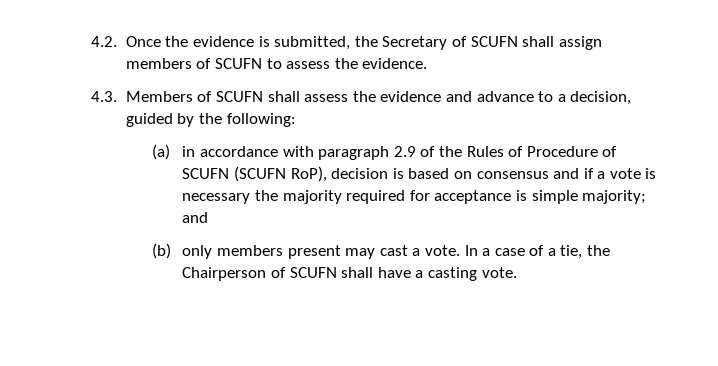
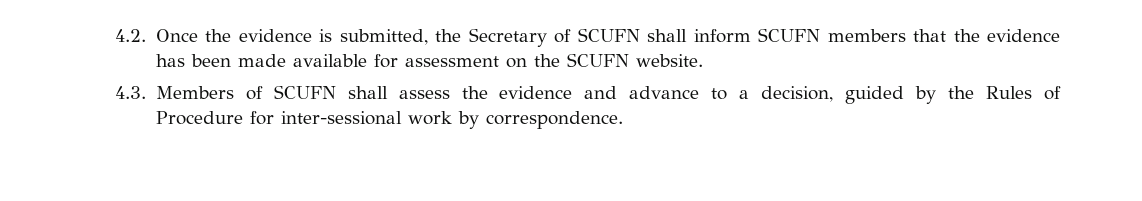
- 4.2. Once the evidence is submitted, the Secretary of SCUFN shall assign members of SCUFN to assess the evidence.
+ 4.2. Once the evidence is submitted, the Secretary of SCUFN shall inform SCUFN members that the evidence has been made available for assessment on the SCUFN website.
- 4.3. Members of SCUFN shall assess the evidence and advance to a decision, guided by the following:
- (a) in accordance with paragraph 2.9 of the Rules of Procedure of SCUFN (SCUFN RoP), decision is based on consensus and if a vote is necessary the majority required for acceptance is simple majority; and
- (b) only members present may cast a vote. In a case of a tie, the Chairperson of SCUFN shall have a casting vote.
+ 4.3. Members of SCUFN shall assess the evidence and advance to a decision, guided by the Rules of Procedure for inter-sessional work by correspondence.

